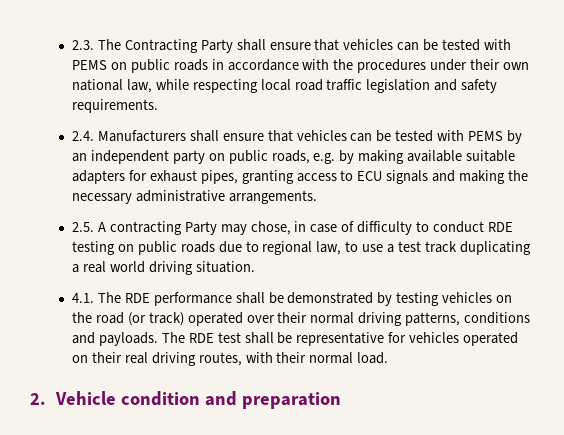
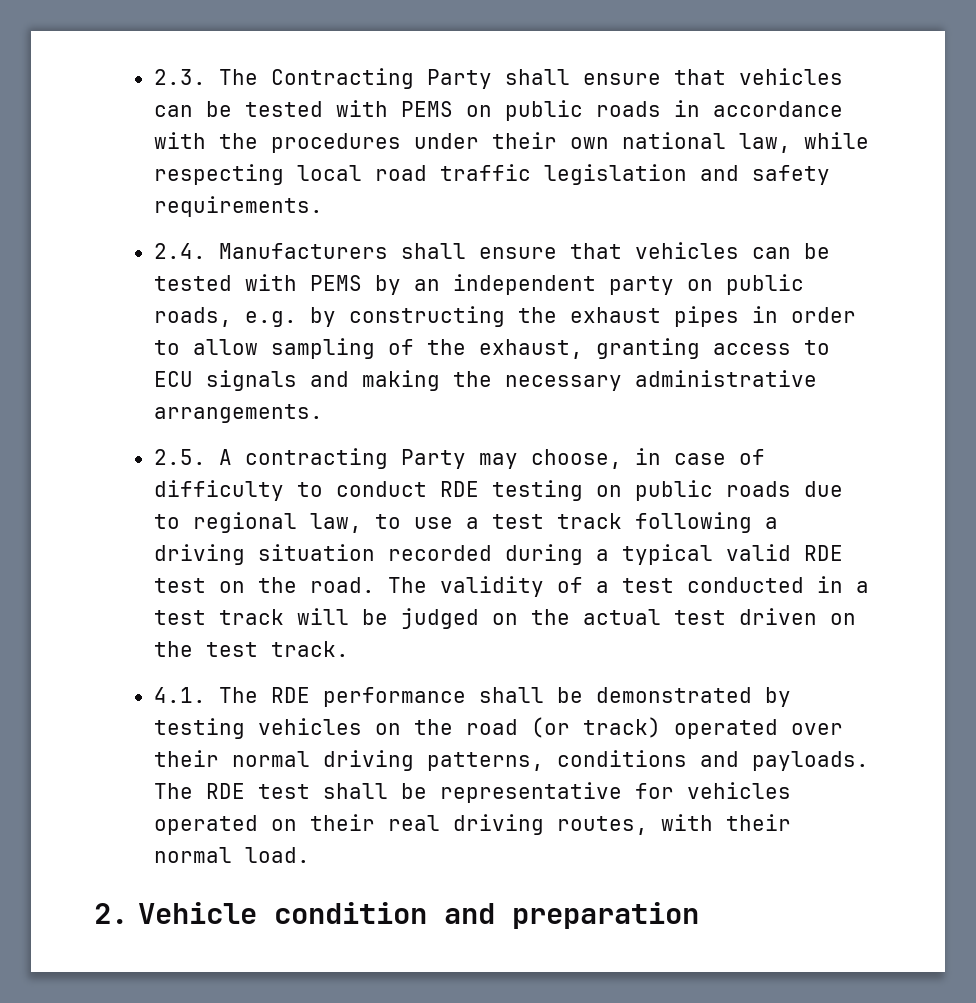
- 2.4. Manufacturers shall ensure that vehicles can be tested with PEMS by an independent party on public roads, e.g. by making available suitable adapters for exhaust pipes, granting access to ECU signals and making the necessary administrative arrangements.
+ 2.4. Manufacturers shall ensure that vehicles can be tested with PEMS by an independent party on public roads, e.g. by constructing the exhaust pipes in order to allow sampling of the exhaust, granting access to ECU signals and making the necessary administrative arrangements.
- 2.5. A contracting Party may chose, in case of difficulty to conduct RDE testing on public roads due to regional law, to use a test track duplicating a real world driving situation.
+ 2.5. A contracting Party may choose, in case of difficulty to conduct RDE testing on public roads due to regional law, to use a test track following a driving situation recorded during a typical valid RDE test on the road. The validity of a test conducted in a test track will be judged on the actual test driven on the test track.

